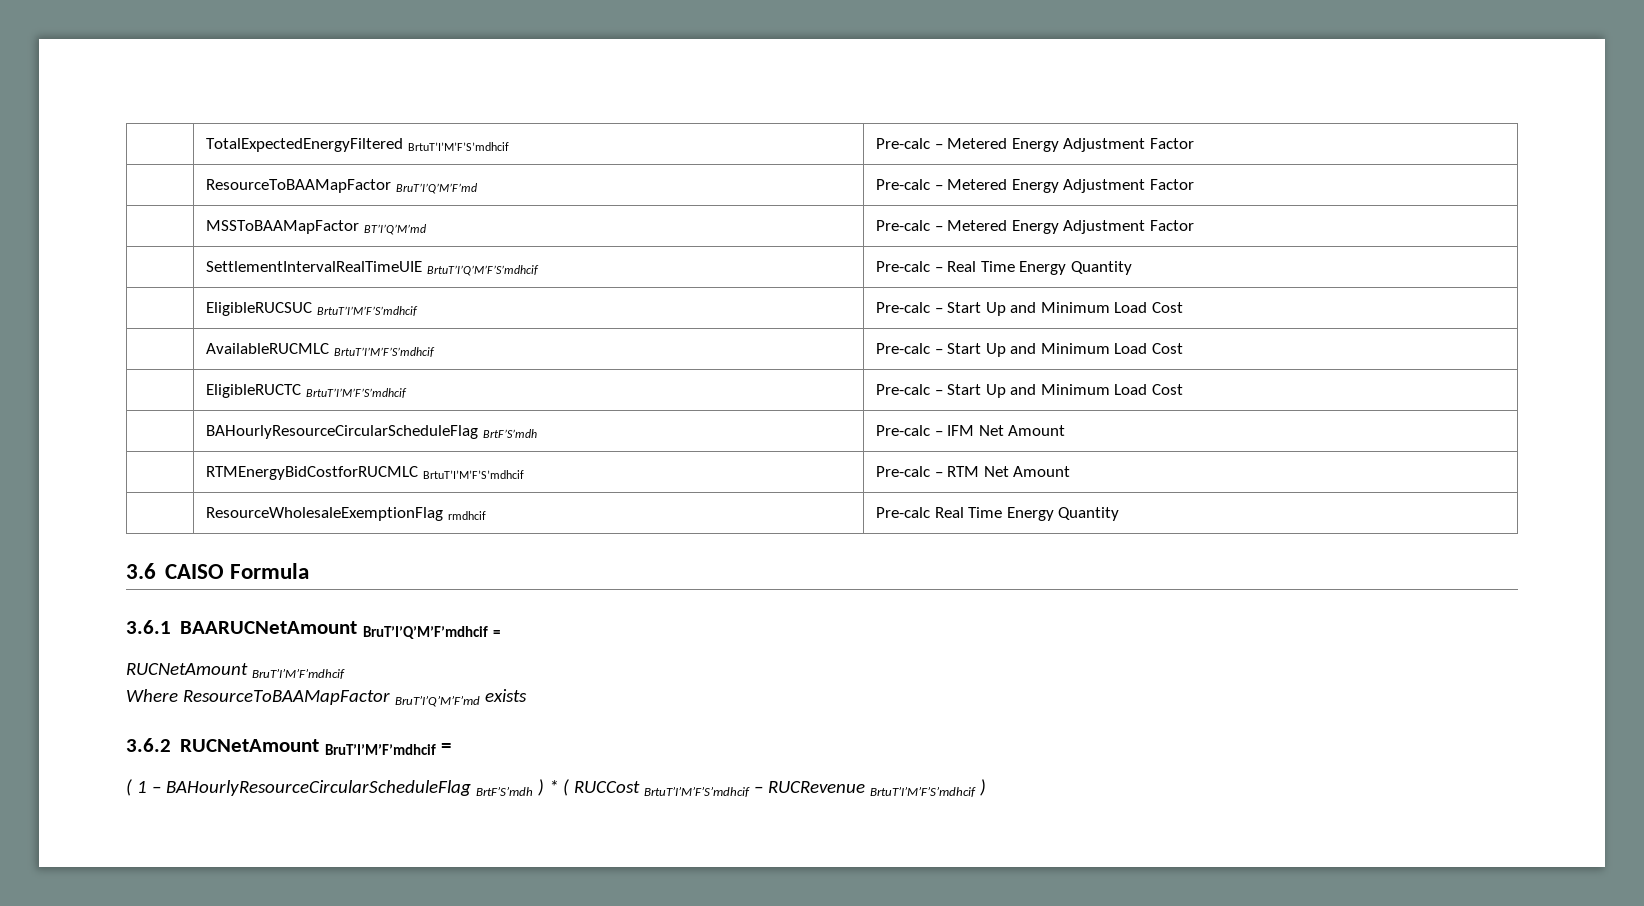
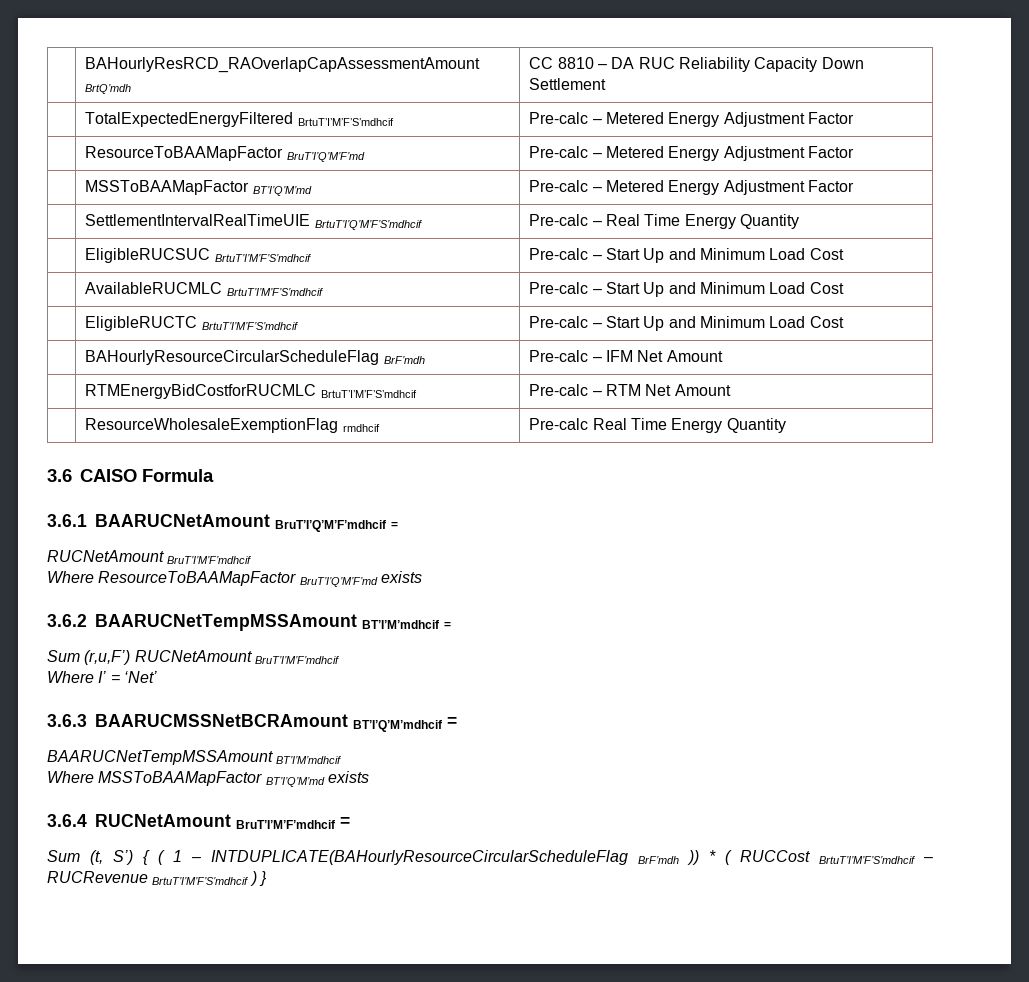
+ | BAHourlyResRCD_RAOverlapCapAssessmentAmount BrtQ’mdh | CC 8810 – DA RUC Reliability Capacity Down Settlement
- | BAHourlyResourceCircularScheduleFlag BrtF’S’mdh | Pre-calc – IFM Net Amount
+ | BAHourlyResourceCircularScheduleFlag BrF’mdh | Pre-calc – IFM Net Amount
- 3.6.2 RUCNetAmount BruT’I’M’F’mdhcif =
- ( 1 – BAHourlyResourceCircularScheduleFlag BrtF’S’mdh ) * ( RUCCost BrtuT’I’M’F’S’mdhcif – RUCRevenue BrtuT’I’M’F’S’mdhcif )
+ 3.6.2 BAARUCNetTempMSSAmount BT’I’M’mdhcif =
+ Sum (r,u,F’) RUCNetAmount BruT’I’M’F’mdhcif
+ Where I’ = ‘Net’
+ 3.6.3 BAARUCMSSNetBCRAmount BT’I’Q’M’mdhcif =
+ BAARUCNetTempMSSAmount BT’I’M’mdhcif
+ Where MSSToBAAMapFactor BT’I’Q’M’md exists
+ 3.6.4 RUCNetAmount BruT’I’M’F’mdhcif =
+ Sum (t, S’) { ( 1 – INTDUPLICATE(BAHourlyResourceCircularScheduleFlag BrF’mdh )) * ( RUCCost BrtuT’I’M’F’S’mdhcif – RUCRevenue BrtuT’I’M’F’S’mdhcif ) }

